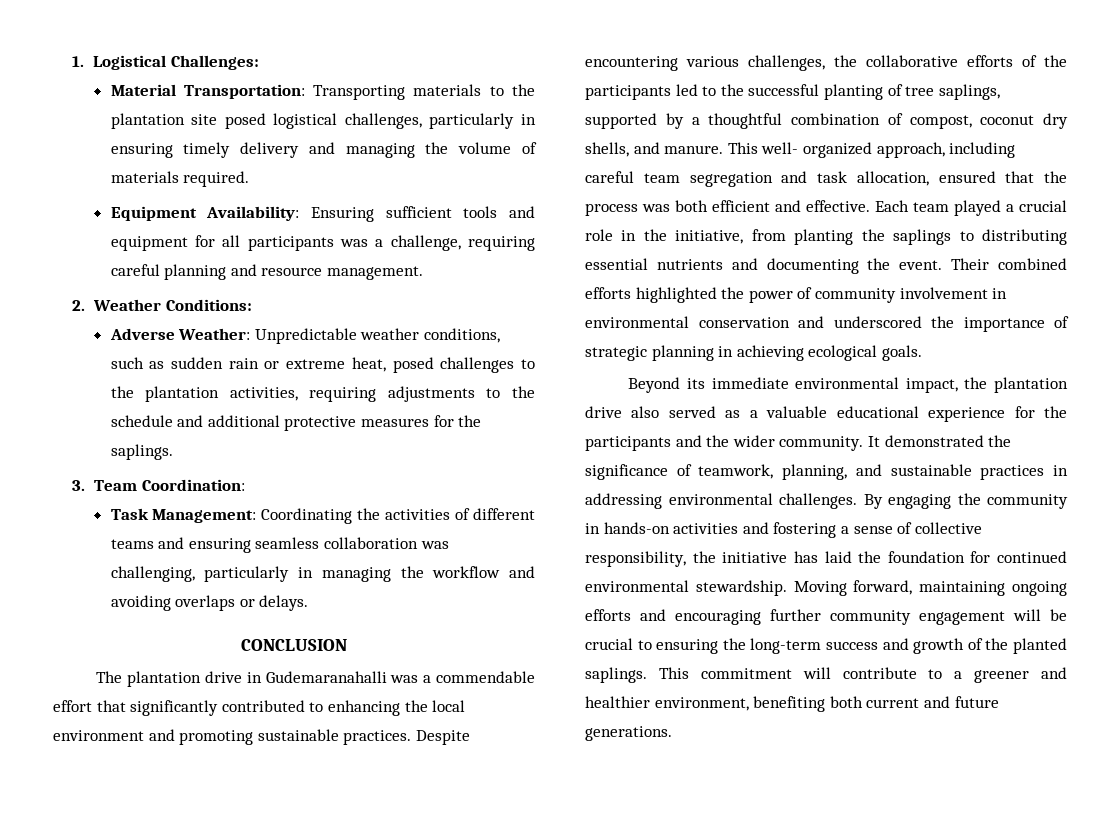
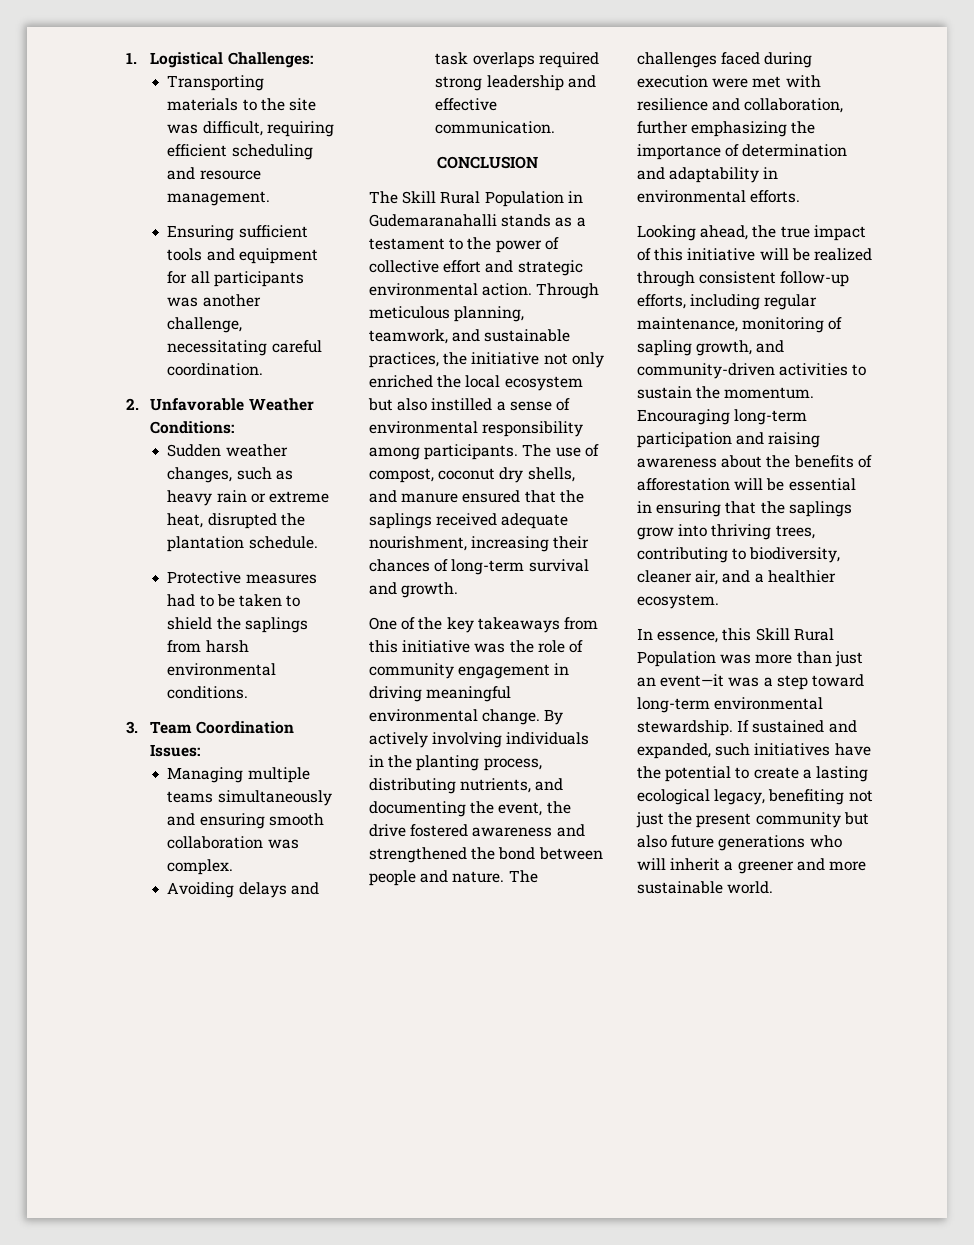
- Material Transportation: Transporting materials to the plantation site posed logistical challenges, particularly in ensuring timely delivery and managing the volume of materials required.
- Equipment Availability: Ensuring sufficient tools and equipment for all participants was a challenge, requiring careful planning and resource management.
+ Transporting materials to the site was difficult, requiring efficient scheduling and resource management.
+ Ensuring sufficient tools and equipment for all participants was another challenge, necessitating careful coordination.
- 2. Weather Conditions:
+ 2. Unfavorable Weather Conditions:
- Adverse Weather: Unpredictable weather conditions, such as sudden rain or extreme heat, posed challenges to the plantation activities, requiring adjustments to the schedule and additional protective measures for the saplings.
- 3. Team Coordination:
- Task Management: Coordinating the activities of different teams and ensuring seamless collaboration was challenging, particularly in managing the workflow and avoiding overlaps or delays.
+ Sudden weather changes, such as heavy rain or extreme heat, disrupted the plantation schedule.
+ Protective measures had to be taken to shield the saplings from harsh environmental conditions.
+ 3. Team Coordination Issues:
+ Managing multiple teams simultaneously and ensuring smooth collaboration was complex.
+ Avoiding delays and task overlaps required strong leadership and effective communication.
  CONCLUSION
- The plantation drive in Gudemaranahalli was a commendable effort that significantly contributed to enhancing the local environment and promoting sustainable practices. Despite encountering various challenges, the collaborative efforts of the participants led to the successful planting of tree saplings, supported by a thoughtful combination of compost, coconut dry shells, and manure. This well- organized approach, including careful team segregation and task allocation, ensured that the process was both efficient and effective. Each team played a crucial role in the initiative, from planting the saplings to distributing essential nutrients and documenting the event. Their combined efforts highlighted the power of community involvement in environmental conservation and underscored the importance of strategic planning in achieving ecological goals.
- Beyond its immediate environmental impact, the plantation drive also served as a valuable educational experience for the participants and the wider community. It demonstrated the significance of teamwork, planning, and sustainable practices in addressing environmental challenges. By engaging the community in hands-on activities and fostering a sense of collective responsibility, the initiative has laid the foundation for continued environmental stewardship. Moving forward, maintaining ongoing efforts and encouraging further community engagement will be crucial to ensuring the long-term success and growth of the planted saplings. This commitment will contribute to a greener and healthier environment, benefiting both current and future generations.
+ The Skill Rural Population in Gudemaranahalli stands as a testament to the power of collective effort and strategic environmental action. Through meticulous planning, teamwork, and sustainable practices, the initiative not only enriched the local ecosystem but also instilled a sense of environmental responsibility among participants. The use of compost, coconut dry shells, and manure ensured that the saplings received adequate nourishment, increasing their chances of long-term survival and growth.
+ One of the key takeaways from this initiative was the role of community engagement in driving meaningful environmental change. By actively involving individuals in the planting process, distributing nutrients, and documenting the event, the drive fostered awareness and strengthened the bond between people and nature. The challenges faced during execution were met with resilience and collaboration, further emphasizing the importance of determination and adaptability in environmental efforts.
+ Looking ahead, the true impact of this initiative will be realized through consistent follow-up efforts, including regular maintenance, monitoring of sapling growth, and community-driven activities to sustain the momentum. Encouraging long-term participation and raising awareness about the benefits of afforestation will be essential in ensuring that the saplings grow into thriving trees, contributing to biodiversity, cleaner air, and a healthier ecosystem.
+ In essence, this Skill Rural Population was more than just an event—it was a step toward long-term environmental stewardship. If sustained and expanded, such initiatives have the potential to create a lasting ecological legacy, benefiting not just the present community but also future generations who will inherit a greener and more sustainable world.

